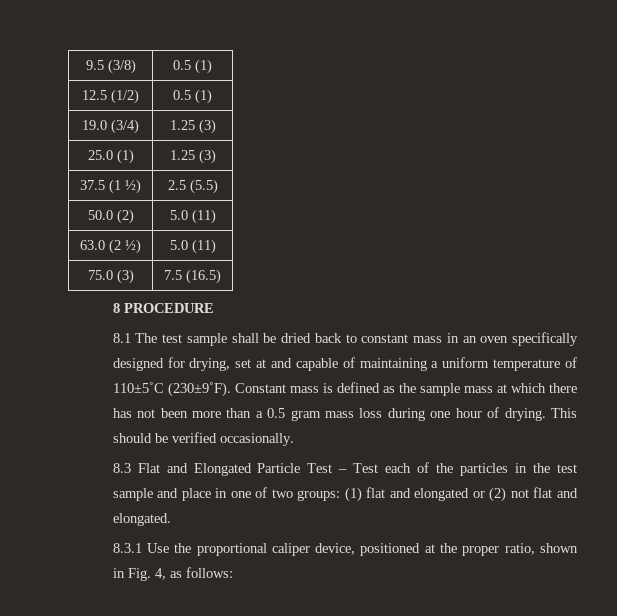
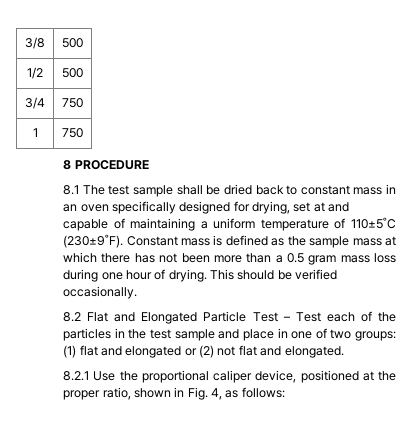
- 9.5 (3/8) | 0.5 (1)
- 12.5 (1/2) | 0.5 (1)
- 19.0 (3/4) | 1.25 (3)
- 25.0 (1) | 1.25 (3)
- 37.5 (1 ½) | 2.5 (5.5)
- 50.0 (2) | 5.0 (11)
- 63.0 (2 ½) | 5.0 (11)
- 75.0 (3) | 7.5 (16.5)
+ 3/8 | 500
+ 1/2 | 500
+ 3/4 | 750
+ 1 | 750
- 8.3 Flat and Elongated Particle Test – Test each of the particles in the test sample and place in one of two groups: (1) flat and elongated or (2) not flat and elongated.
+ 8.2 Flat and Elongated Particle Test – Test each of the particles in the test sample and place in one of two groups: (1) flat and elongated or (2) not flat and elongated.
- 8.3.1 Use the proportional caliper device, positioned at the proper ratio, shown in Fig. 4, as follows:
+ 8.2.1 Use the proportional caliper device, positioned at the proper ratio, shown in Fig. 4, as follows:

